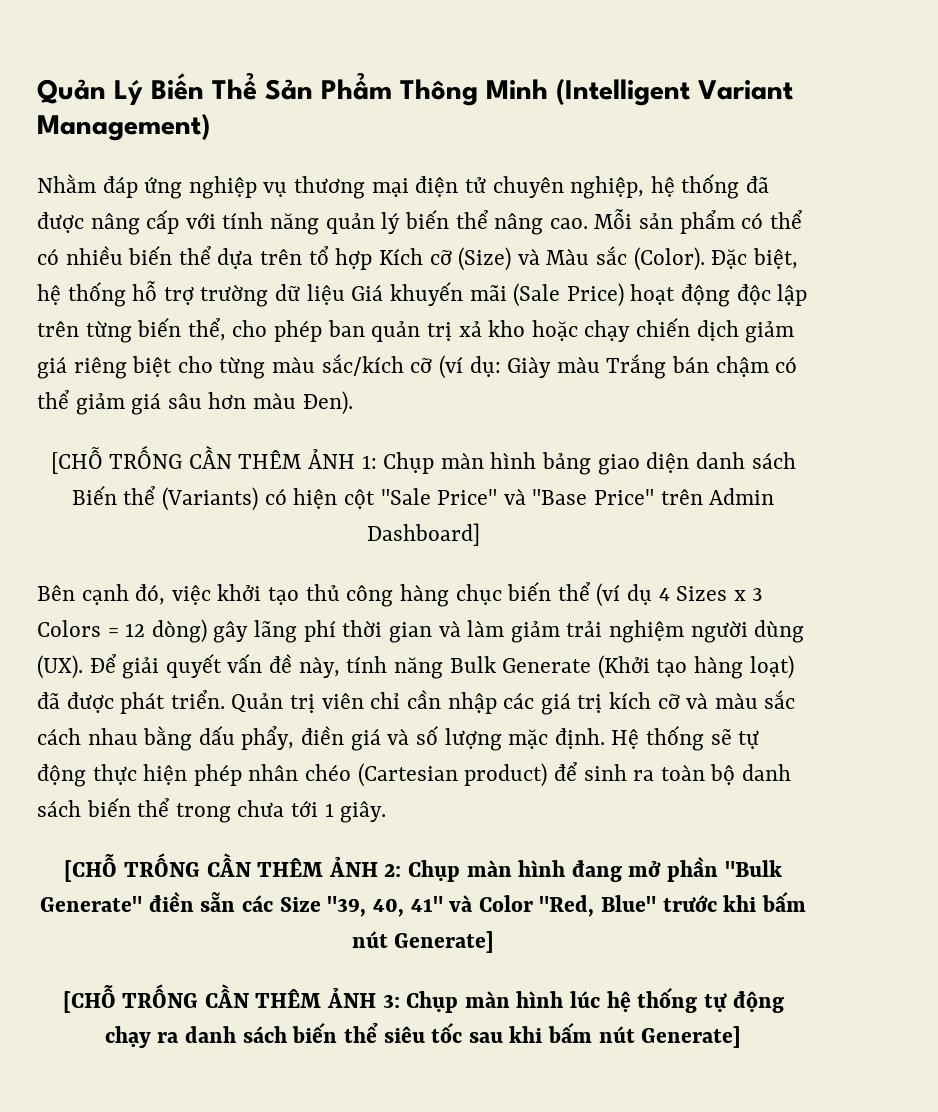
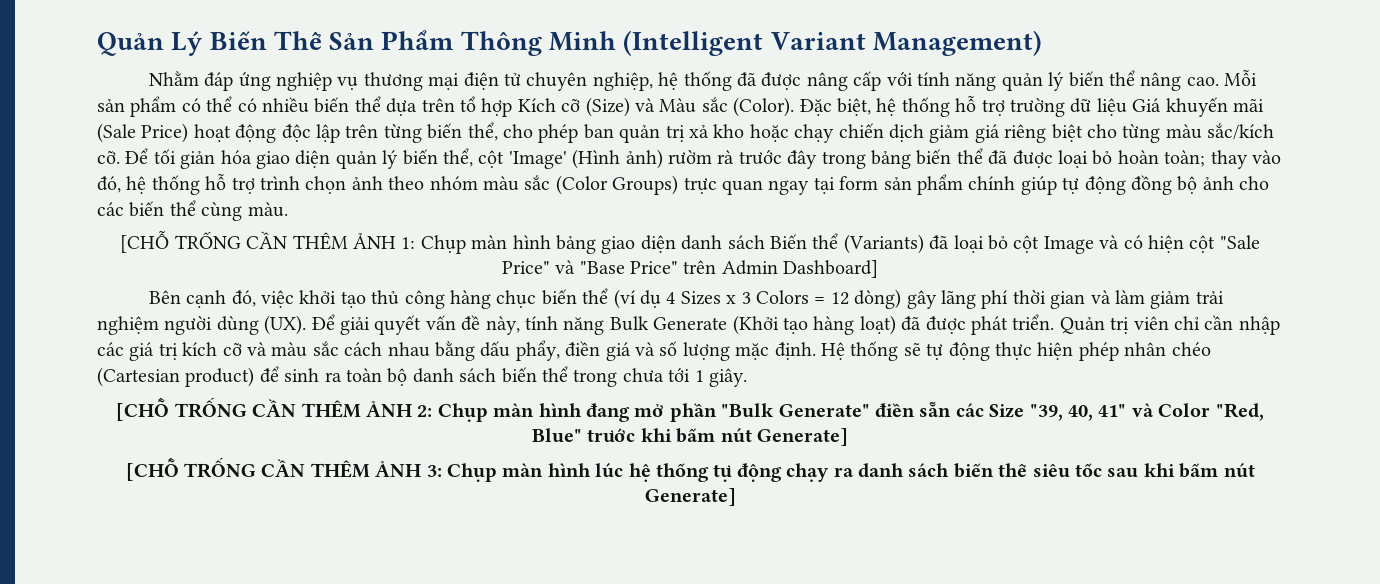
- Đặc biệt, hệ thống hỗ trợ trường dữ liệu Giá khuyến mãi (Sale Price) hoạt động độc lập trên từng biến thể, cho phép ban quản trị xả kho hoặc chạy chiến dịch giảm giá riêng biệt cho từng màu sắc/kích cỡ (ví dụ: Giày màu Trắng bán chậm có thể giảm giá sâu hơn màu Đen).
+ Đặc biệt, hệ thống hỗ trợ trường dữ liệu Giá khuyến mãi (Sale Price) hoạt động độc lập trên từng biến thể, cho phép ban quản trị xả kho hoặc chạy chiến dịch giảm giá riêng biệt cho từng màu sắc/kích cỡ. Để tối giản hóa giao diện quản lý biến thể, cột 'Image' (Hình ảnh) rườm rà trước đây trong bảng biến thể đã được loại bỏ hoàn toàn; thay vào đó, hệ thống hỗ trợ trình chọn ảnh theo nhóm màu sắc (Color Groups) trực quan ngay tại form sản phẩm chính giúp tự động đồng bộ ảnh cho các biến thể cùng màu.
- [CHỖ TRỐNG CẦN THÊM ẢNH 1: Chụp màn hình bảng giao diện danh sách Biến thể (Variants) có hiện cột "Sale Price" và "Base Price" trên Admin Dashboard]
+ [CHỖ TRỐNG CẦN THÊM ẢNH 1: Chụp màn hình bảng giao diện danh sách Biến thể (Variants) đã loại bỏ cột Image và có hiện cột "Sale Price" và "Base Price" trên Admin Dashboard]

